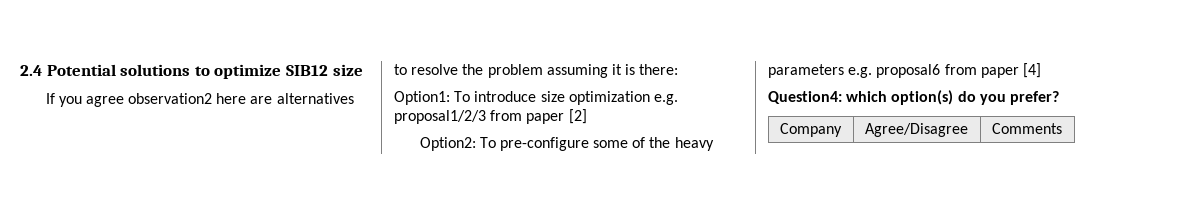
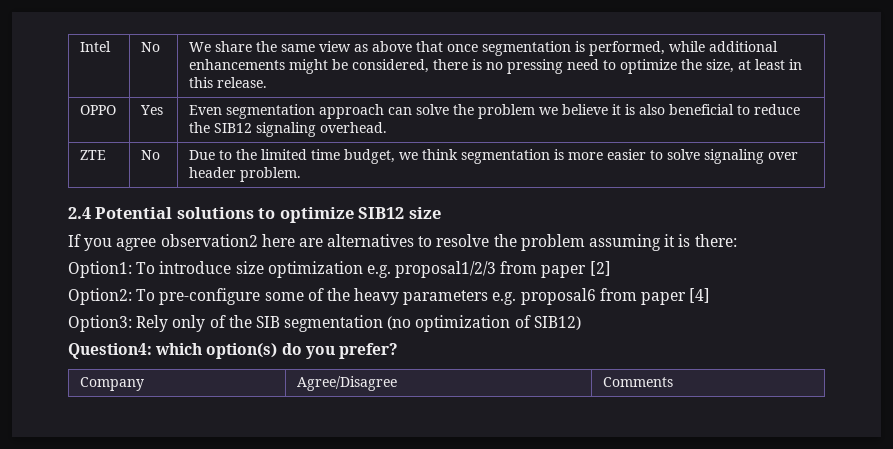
+ Intel | No | We share the same view as above that once segmentation is performed, while additional enhancements might be considered, there is no pressing need to optimize the size, at least in this release.
+ OPPO | Yes | Even segmentation approach can solve the problem we believe it is also beneficial to reduce the SIB12 signaling overhead.
+ ZTE | No | Due to the limited time budget, we think segmentation is more easier to solve signaling over header problem.
+ Option3: Rely only of the SIB segmentation (no optimization of SIB12)

